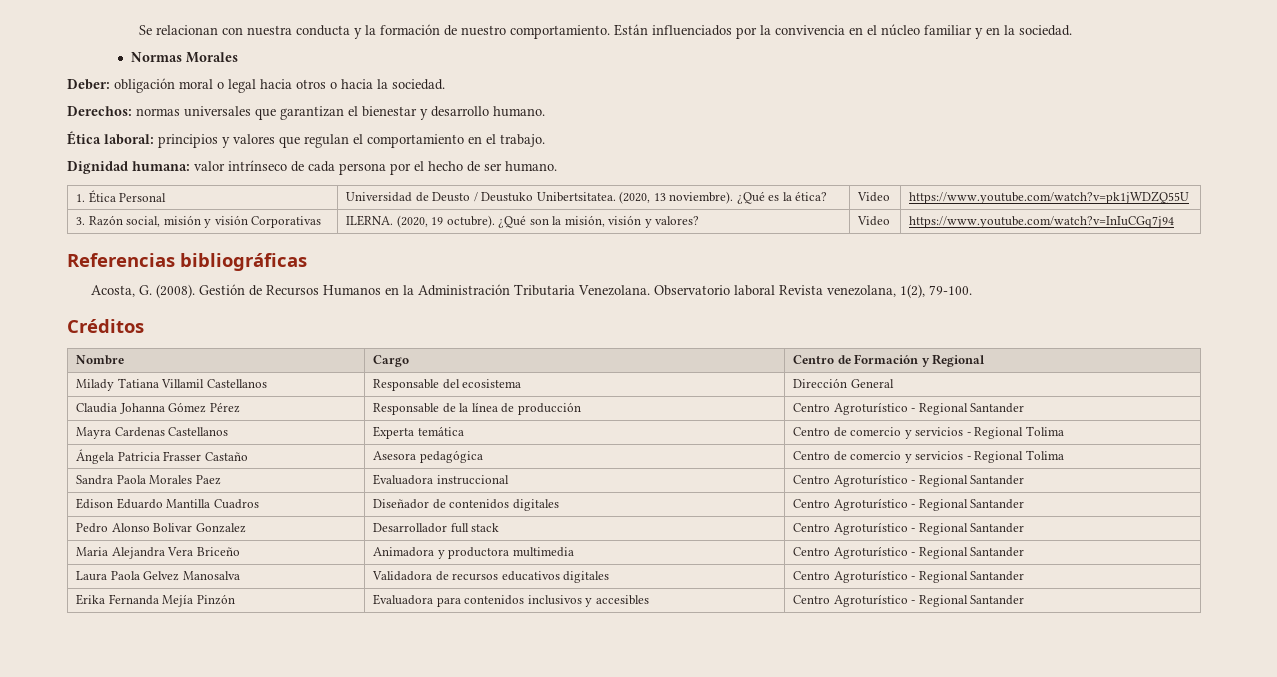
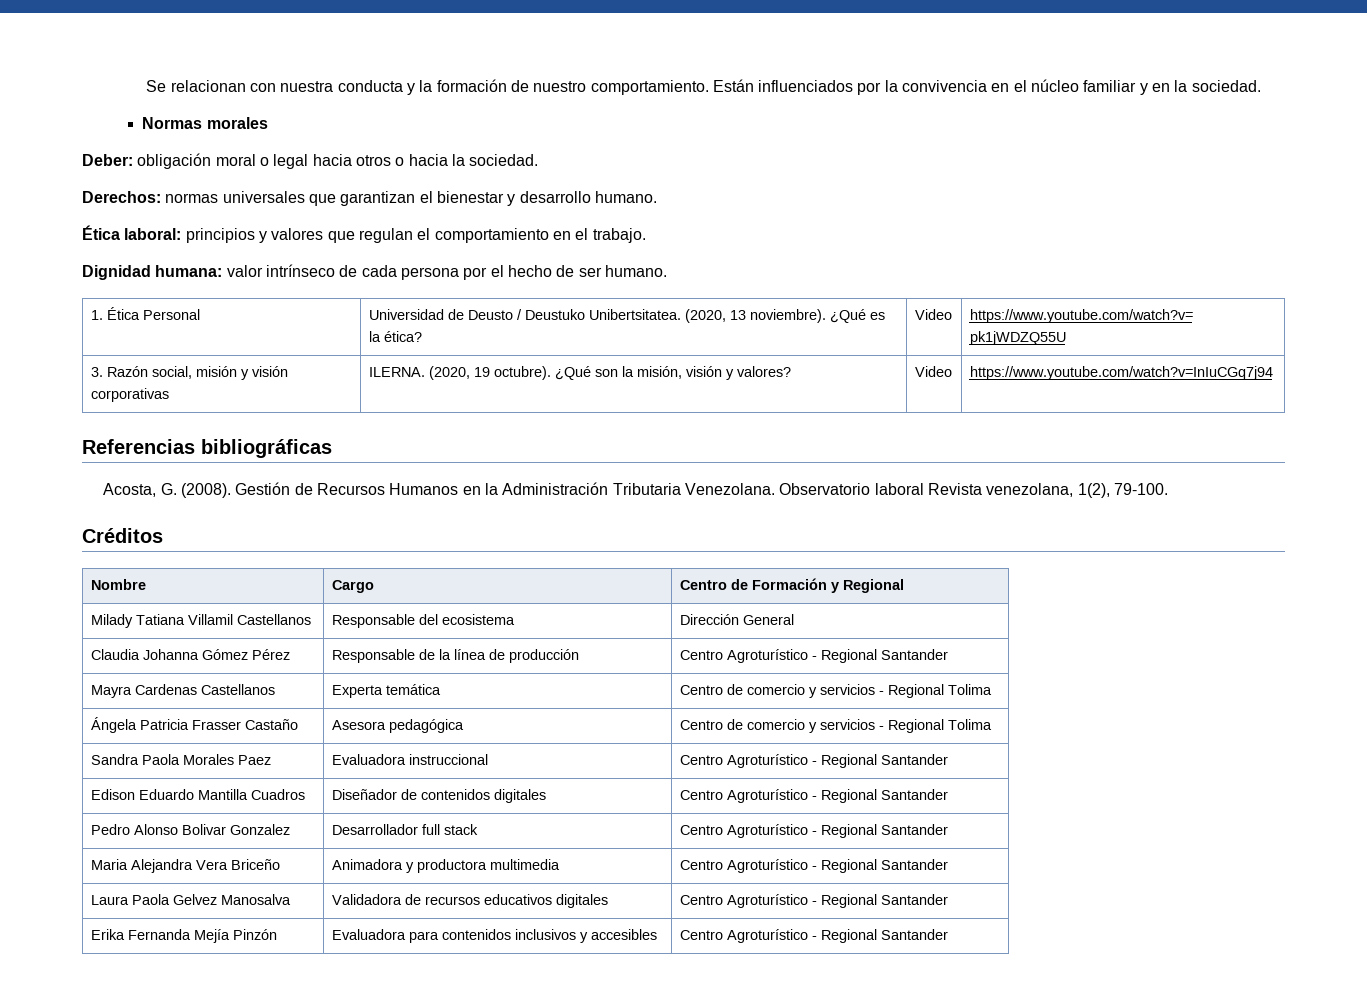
- Normas Morales
+ Normas morales
- 3. Razón social, misión y visión Corporativas | ILERNA. (2020, 19 octubre). ¿Qué son la misión, visión y valores? | Video | https://www.youtube.com/watch?v=InIuCGq7j94
+ 3. Razón social, misión y visión corporativas | ILERNA. (2020, 19 octubre). ¿Qué son la misión, visión y valores? | Video | https://www.youtube.com/watch?v=InIuCGq7j94

